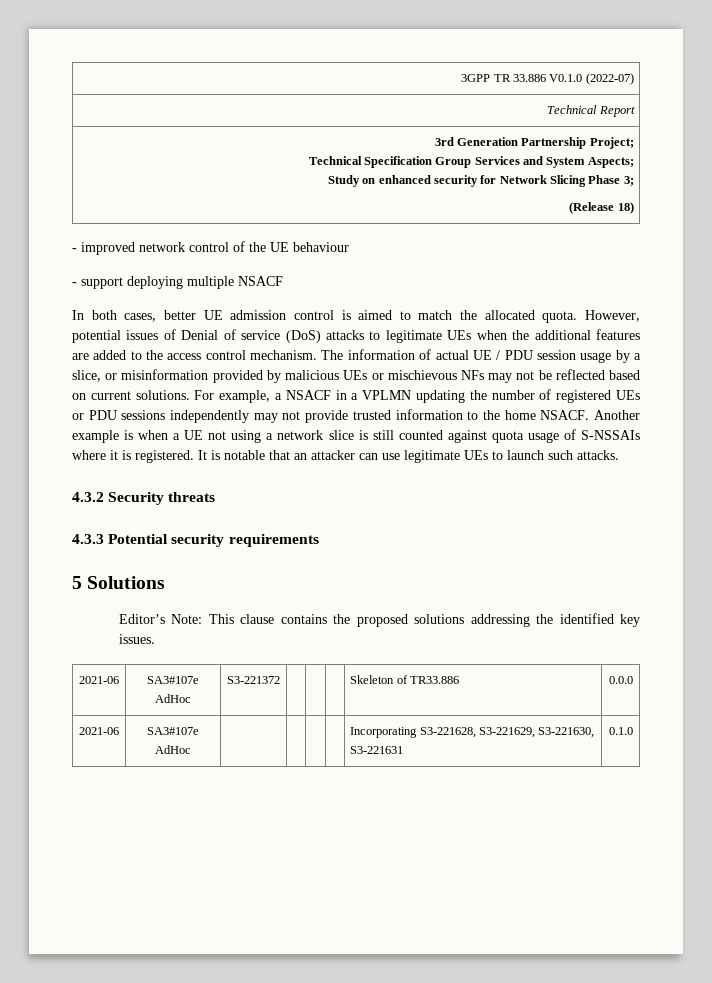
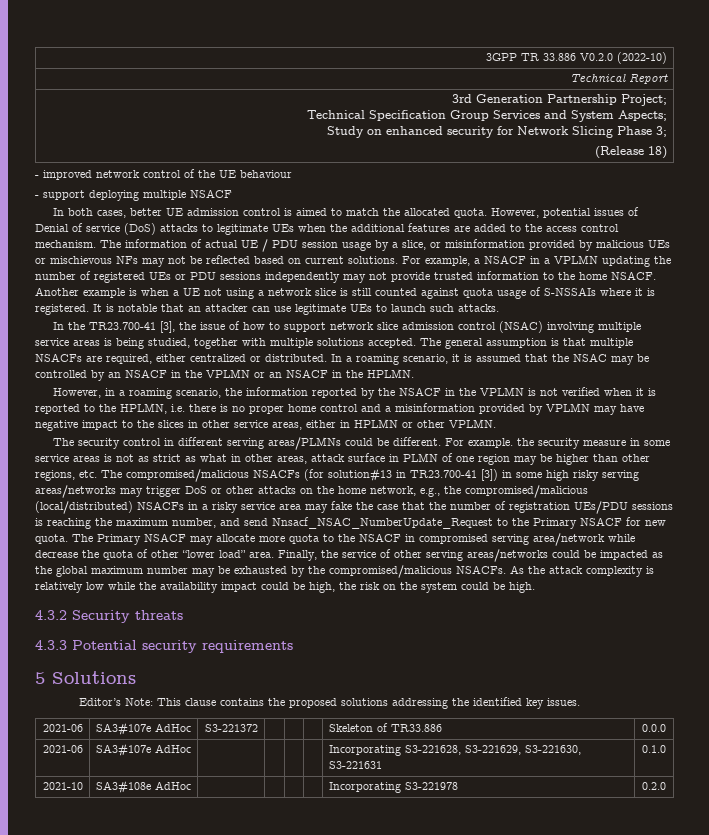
- 3GPP TR 33.886 V0.1.0 (2022-07)
+ 3GPP TR 33.886 V0.2.0 (2022-10)
+ In the TR23.700-41 [3], the issue of how to support network slice admission control (NSAC) involving multiple service areas is being studied, together with multiple solutions accepted. The general assumption is that multiple NSACFs are required, either centralized or distributed. In a roaming scenario, it is assumed that the NSAC may be controlled by an NSACF in the VPLMN or an NSACF in the HPLMN.
+ However, in a roaming scenario, the information reported by the NSACF in the VPLMN is not verified when it is reported to the HPLMN, i.e. there is no proper home control and a misinformation provided by VPLMN may have negative impact to the slices in other service areas, either in HPLMN or other VPLMN.
+ The security control in different serving areas/PLMNs could be different. For example. the security measure in some service areas is not as strict as what in other areas, attack surface in PLMN of one region may be higher than other regions, etc. The compromised/malicious NSACFs (for solution#13 in TR23.700-41 [3]) in some high risky serving areas/networks may trigger DoS or other attacks on the home network, e.g., the compromised/malicious (local/distributed) NSACFs in a risky service area may fake the case that the number of registration UEs/PDU sessions is reaching the maximum number, and send Nnsacf_NSAC_NumberUpdate_Request to the Primary NSACF for new quota. The Primary NSACF may allocate more quota to the NSACF in compromised serving area/network while decrease the quota of other “lower load” area. Finally, the service of other serving areas/networks could be impacted as the global maximum number may be exhausted by the compromised/malicious NSACFs. As the attack complexity is relatively low while the availability impact could be high, the risk on the system could be high.
+ 2021-10 | SA3#108e AdHoc | | | | | Incorporating S3-221978 | 0.2.0

